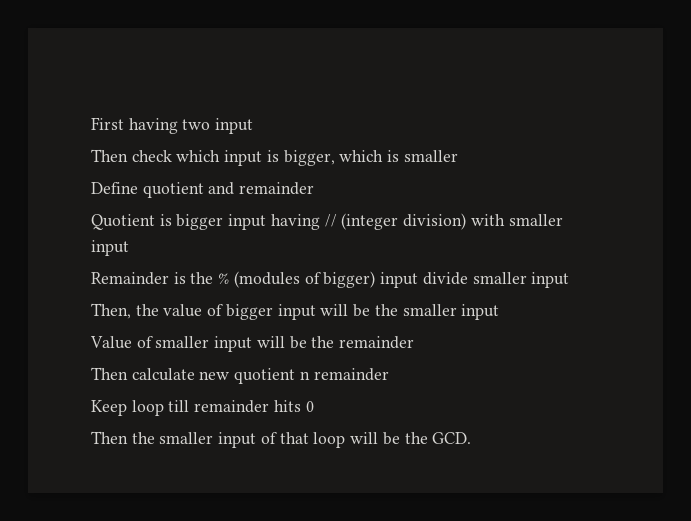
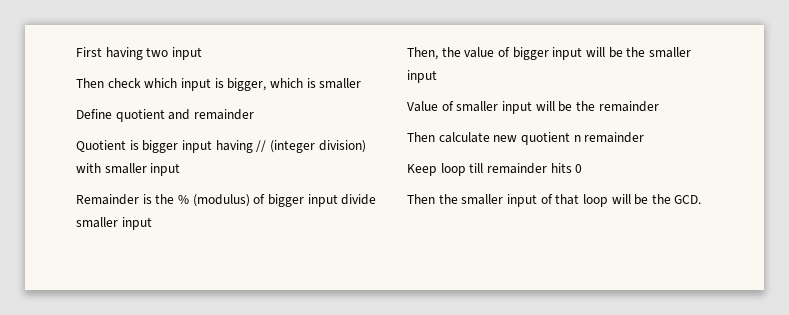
- Remainder is the % (modules of bigger) input divide smaller input
+ Remainder is the % (modulus) of bigger input divide smaller input

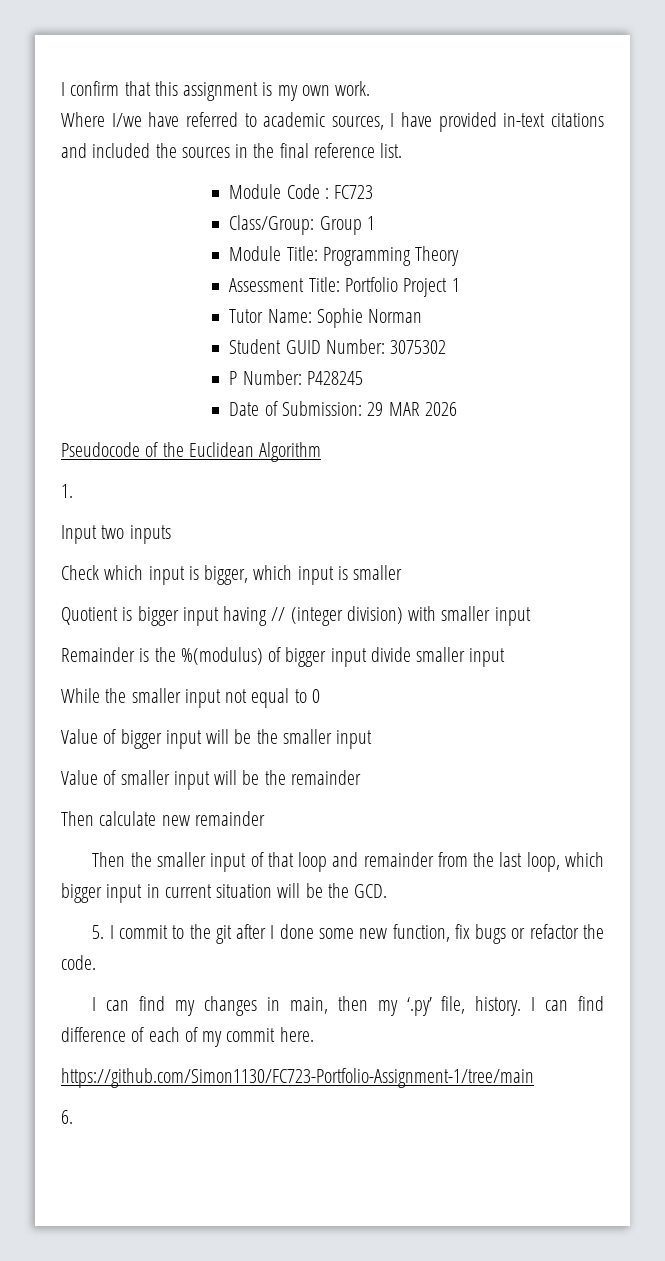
- First having two input
- Then check which input is bigger, which is smaller
+ I confirm that this assignment is my own work.
+ Where I/we have referred to academic sources, I have provided in-text citations and included the sources in the final reference list.
+ Module Code : FC723
+ Class/Group: Group 1
+ Module Title: Programming Theory
+ Assessment Title: Portfolio Project 1
+ Tutor Name: Sophie Norman
+ Student GUID Number: 3075302
+ P Number: P428245
+ Date of Submission: 29 MAR 2026
+ Pseudocode of the Euclidean Algorithm
+ 1.
+ Input two inputs
+ Check which input is bigger, which input is smaller
- Define quotient and remainder
- Remainder is the % (modulus) of bigger input divide smaller input
+ Remainder is the %(modulus) of bigger input divide smaller input
- Then, the value of bigger input will be the smaller input
+ While the smaller input not equal to 0
+ Value of bigger input will be the smaller input
- Then calculate new quotient n remainder
- Keep loop till remainder hits 0
+ Then calculate new remainder
- Then the smaller input of that loop will be the GCD.
+ Then the smaller input of that loop and remainder from the last loop, which bigger input in current situation will be the GCD.
+ 5. I commit to the git after I done some new function, fix bugs or refactor the code.
+ I can find my changes in main, then my ‘.py’ file, history. I can find difference of each of my commit here.
+ https://github.com/Simon1130/FC723-Portfolio-Assignment-1/tree/main
+ 6.

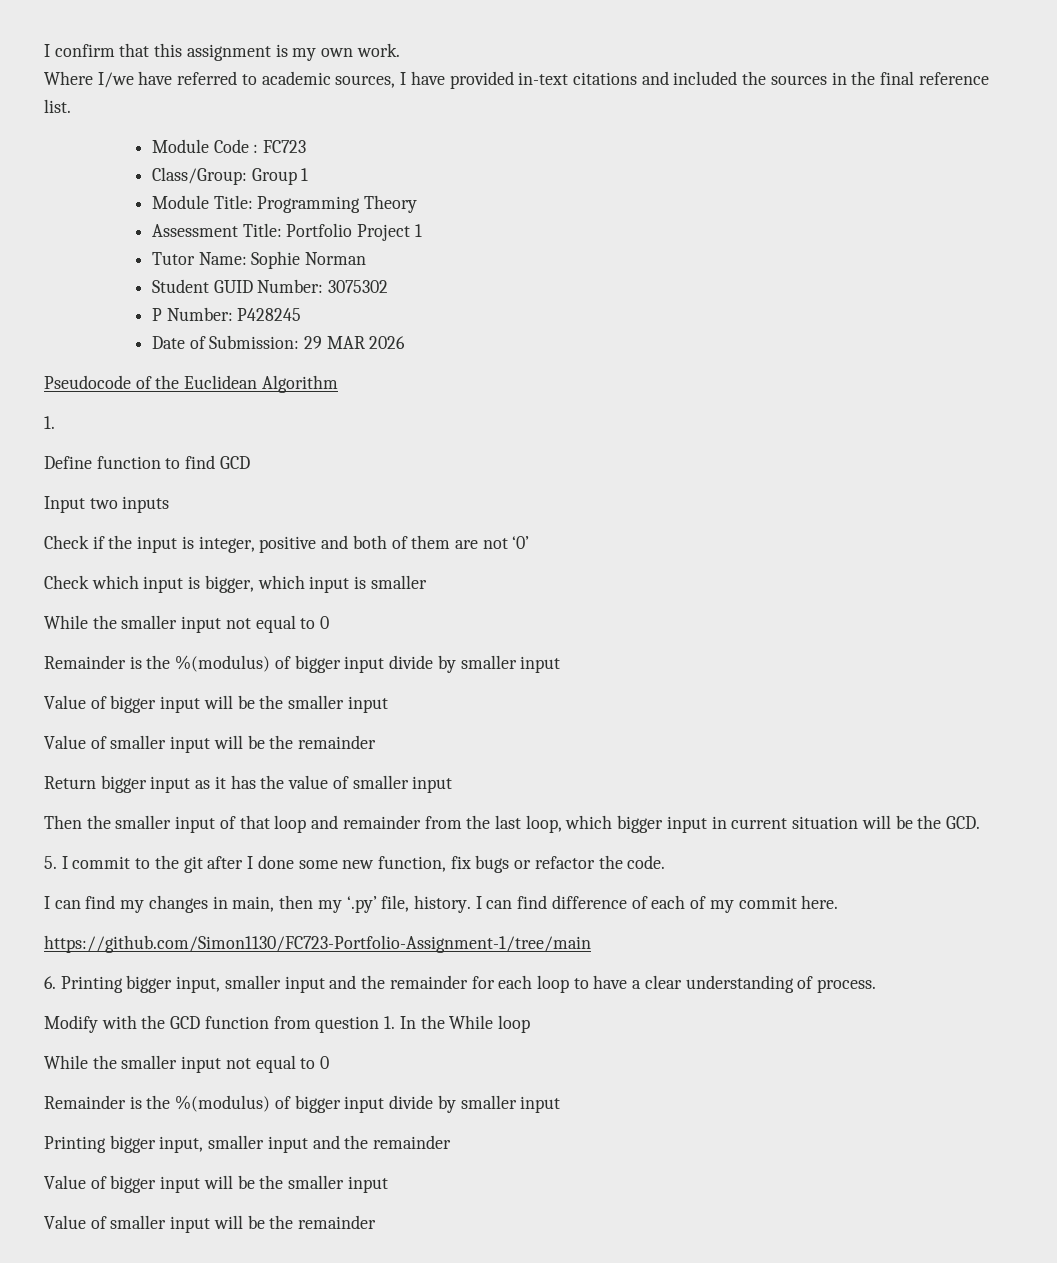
+ Define function to find GCD
  Input two inputs
+ Check if the input is integer, positive and both of them are not ‘0’
  Check which input is bigger, which input is smaller
- Quotient is bigger input having // (integer division) with smaller input
- Remainder is the %(modulus) of bigger input divide smaller input
  While the smaller input not equal to 0
+ Remainder is the %(modulus) of bigger input divide by smaller input
- Then calculate new remainder
+ Return bigger input as it has the value of smaller input
- 6.
+ 6. Printing bigger input, smaller input and the remainder for each loop to have a clear understanding of process.
+ Modify with the GCD function from question 1. In the While loop
+ While the smaller input not equal to 0
+ Remainder is the %(modulus) of bigger input divide by smaller input
+ Printing bigger input, smaller input and the remainder
+ Value of bigger input will be the smaller input
+ Value of smaller input will be the remainder

